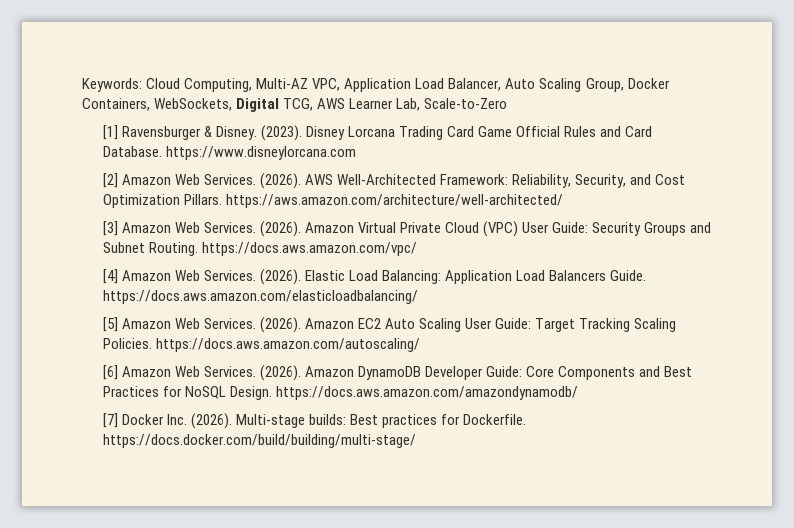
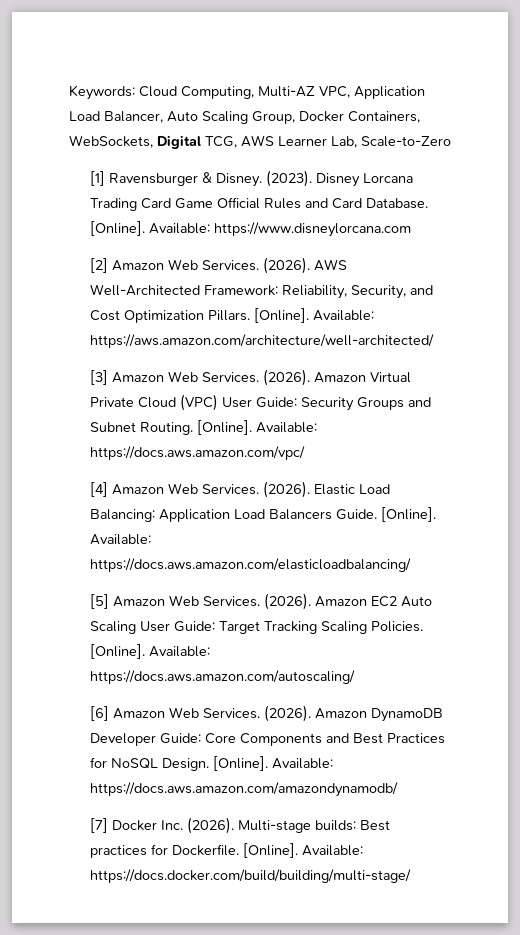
- Disney Lorcana Trading Card Game Official Rules and Card Database. https://www.disneylorcana.com
+ Disney Lorcana Trading Card Game Official Rules and Card Database. [Online]. Available: https://www.disneylorcana.com
- AWS Well-Architected Framework: Reliability, Security, and Cost Optimization Pillars. https://aws.amazon.com/architecture/well-architected/
+ AWS Well-Architected Framework: Reliability, Security, and Cost Optimization Pillars. [Online]. Available: https://aws.amazon.com/architecture/well-architected/
- Amazon Virtual Private Cloud (VPC) User Guide: Security Groups and Subnet Routing. https://docs.aws.amazon.com/vpc/
+ Amazon Virtual Private Cloud (VPC) User Guide: Security Groups and Subnet Routing. [Online]. Available: https://docs.aws.amazon.com/vpc/
- Elastic Load Balancing: Application Load Balancers Guide. https://docs.aws.amazon.com/elasticloadbalancing/
+ Elastic Load Balancing: Application Load Balancers Guide. [Online]. Available: https://docs.aws.amazon.com/elasticloadbalancing/
- Amazon EC2 Auto Scaling User Guide: Target Tracking Scaling Policies. https://docs.aws.amazon.com/autoscaling/
+ Amazon EC2 Auto Scaling User Guide: Target Tracking Scaling Policies. [Online]. Available: https://docs.aws.amazon.com/autoscaling/
- Amazon DynamoDB Developer Guide: Core Components and Best Practices for NoSQL Design. https://docs.aws.amazon.com/amazondynamodb/
+ Amazon DynamoDB Developer Guide: Core Components and Best Practices for NoSQL Design. [Online]. Available: https://docs.aws.amazon.com/amazondynamodb/
- Multi-stage builds: Best practices for Dockerfile. https://docs.docker.com/build/building/multi-stage/
+ Multi-stage builds: Best practices for Dockerfile. [Online]. Available: https://docs.docker.com/build/building/multi-stage/

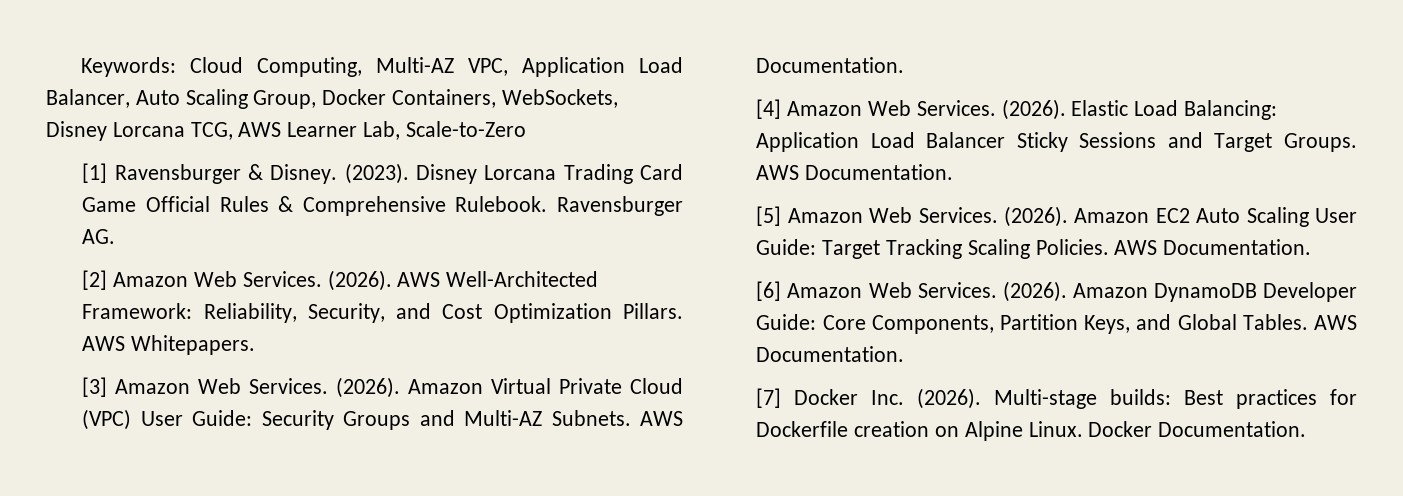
- Keywords: Cloud Computing, Multi-AZ VPC, Application Load Balancer, Auto Scaling Group, Docker Containers, WebSockets, Digital TCG, AWS Learner Lab, Scale-to-Zero
+ Keywords: Cloud Computing, Multi-AZ VPC, Application Load Balancer, Auto Scaling Group, Docker Containers, WebSockets, Disney Lorcana TCG, AWS Learner Lab, Scale-to-Zero
- Disney Lorcana Trading Card Game Official Rules and Card Database. [Online]. Available: https://www.disneylorcana.com
+ Disney Lorcana Trading Card Game Official Rules & Comprehensive Rulebook. Ravensburger AG.
- [Online]. Available: https://aws.amazon.com/architecture/well-architected/
+ AWS Whitepapers.
- Amazon Virtual Private Cloud (VPC) User Guide: Security Groups and Subnet Routing. [Online]. Available: https://docs.aws.amazon.com/vpc/
+ Amazon Virtual Private Cloud (VPC) User Guide: Security Groups and Multi-AZ Subnets. AWS Documentation.
- Elastic Load Balancing: Application Load Balancers Guide. [Online]. Available: https://docs.aws.amazon.com/elasticloadbalancing/
+ Elastic Load Balancing: Application Load Balancer Sticky Sessions and Target Groups. AWS Documentation.
- Amazon EC2 Auto Scaling User Guide: Target Tracking Scaling Policies. [Online]. Available: https://docs.aws.amazon.com/autoscaling/
+ Amazon EC2 Auto Scaling User Guide: Target Tracking Scaling Policies. AWS Documentation.
- Amazon DynamoDB Developer Guide: Core Components and Best Practices for NoSQL Design. [Online]. Available: https://docs.aws.amazon.com/amazondynamodb/
+ Amazon DynamoDB Developer Guide: Core Components, Partition Keys, and Global Tables. AWS Documentation.
- Multi-stage builds: Best practices for Dockerfile. [Online]. Available: https://docs.docker.com/build/building/multi-stage/
+ Multi-stage builds: Best practices for Dockerfile creation on Alpine Linux. Docker Documentation.

